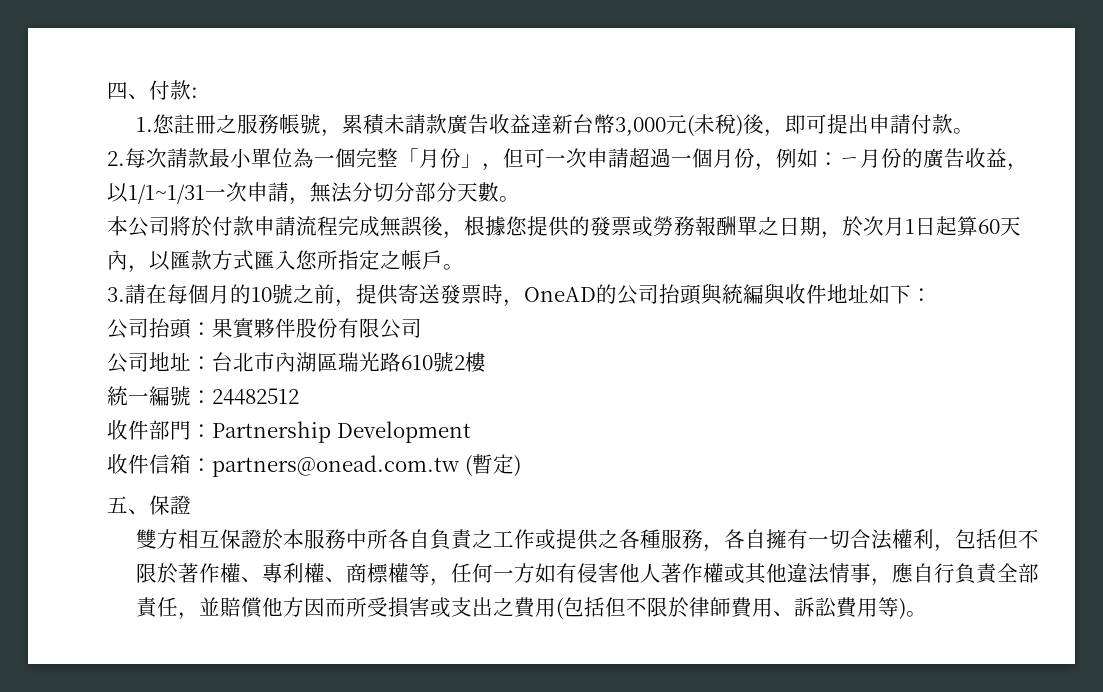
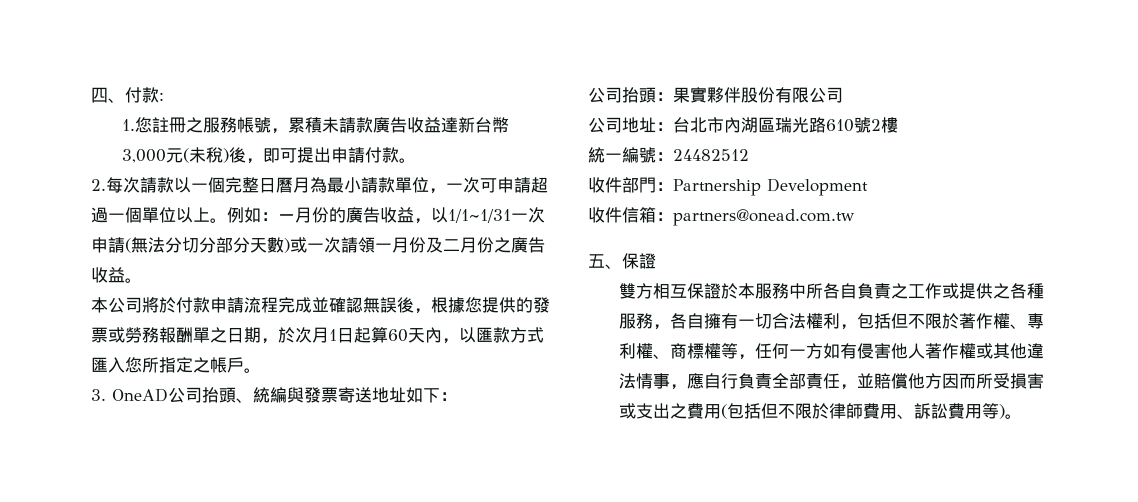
- 2.每次請款最小單位為一個完整「月份」，但可一次申請超過一個月份，例如：ㄧ月份的廣告收益，以1/1~1/31一次申請，無法分切分部分天數。
+ 2.每次請款以一個完整日曆月為最小請款單位，一次可申請超過一個單位以上。例如：ㄧ月份的廣告收益，以1/1~1/31一次申請(無法分切分部分天數)或一次請領一月份及二月份之廣告收益。
- 本公司將於付款申請流程完成無誤後，根據您提供的發票或勞務報酬單之日期，於次月1日起算60天內，以匯款方式匯入您所指定之帳戶。
+ 本公司將於付款申請流程完成並確認無誤後，根據您提供的發票或勞務報酬單之日期，於次月1日起算60天內，以匯款方式匯入您所指定之帳戶。
- 3.請在每個月的10號之前，提供寄送發票時，OneAD的公司抬頭與統編與收件地址如下：
+ 3. OneAD公司抬頭、統編與發票寄送地址如下：
- 收件信箱：partners@onead.com.tw (暫定)
+ 收件信箱：partners@onead.com.tw

